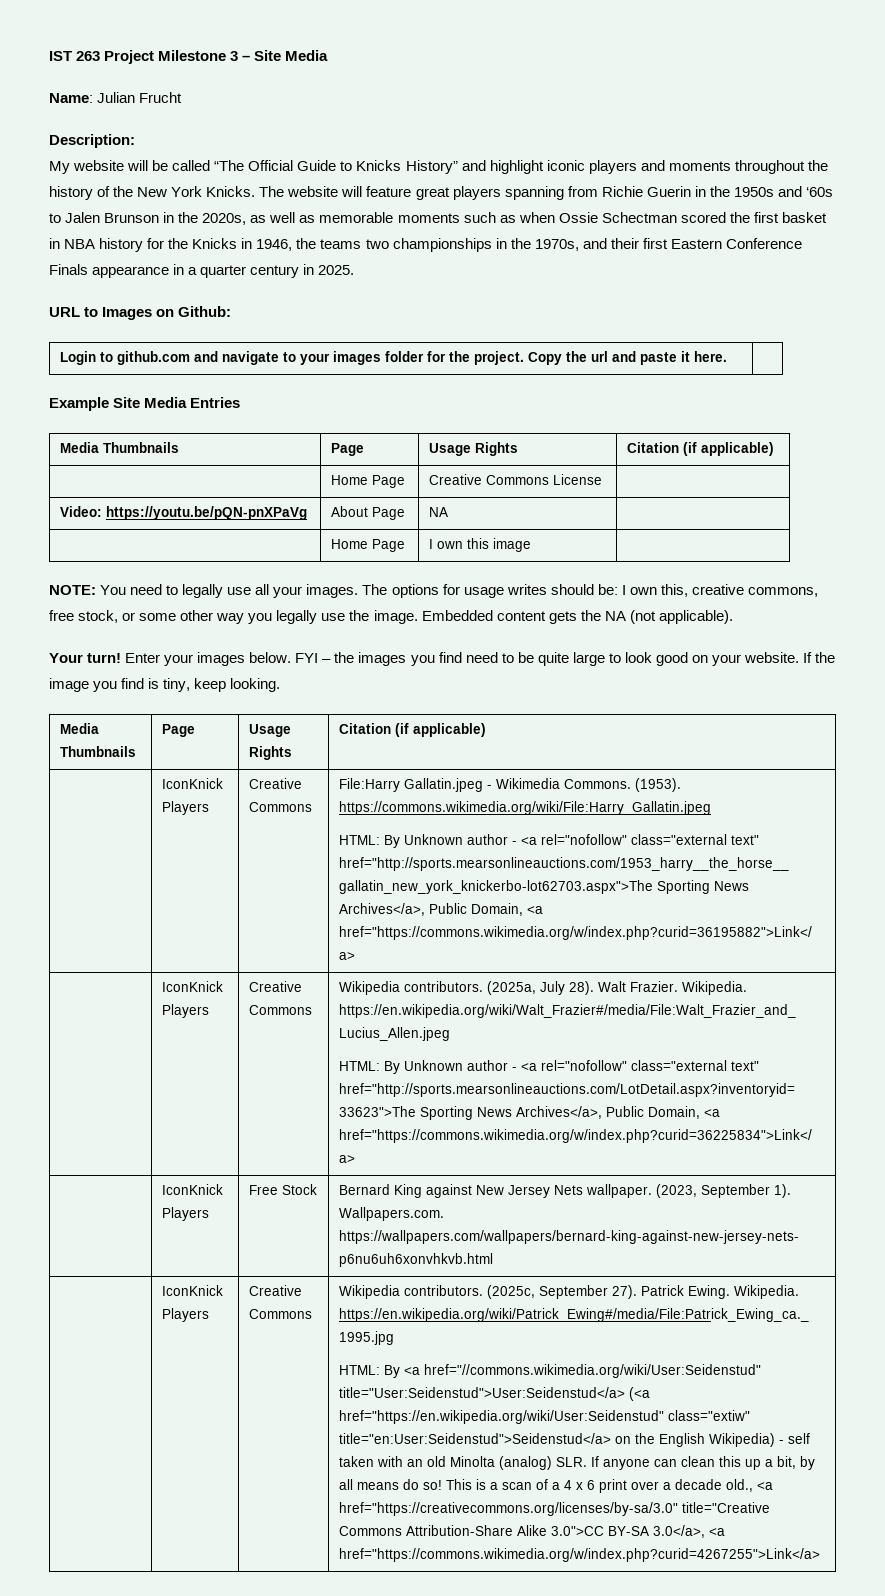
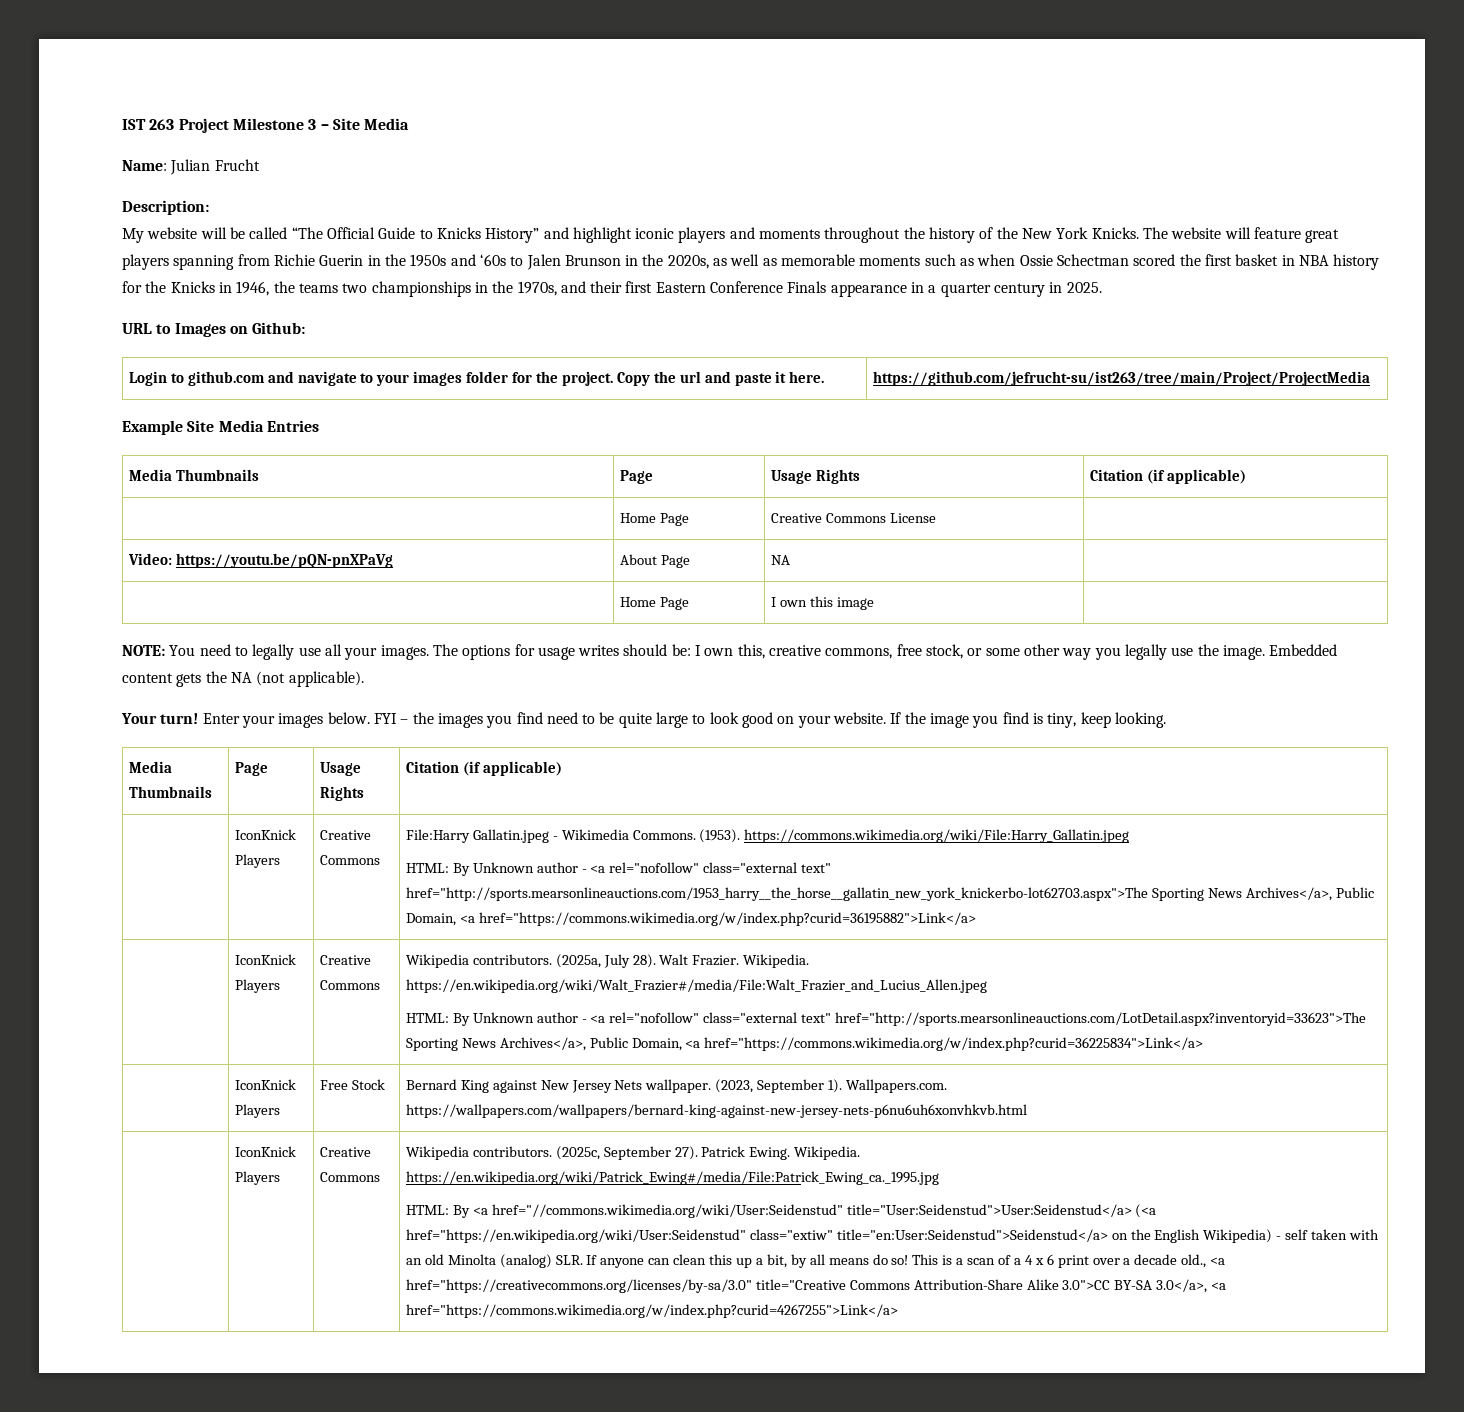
- Login to github.com and navigate to your images folder for the project. Copy the url and paste it here. |
+ Login to github.com and navigate to your images folder for the project. Copy the url and paste it here. | https://github.com/jefrucht-su/ist263/tree/main/Project/ProjectMedia

